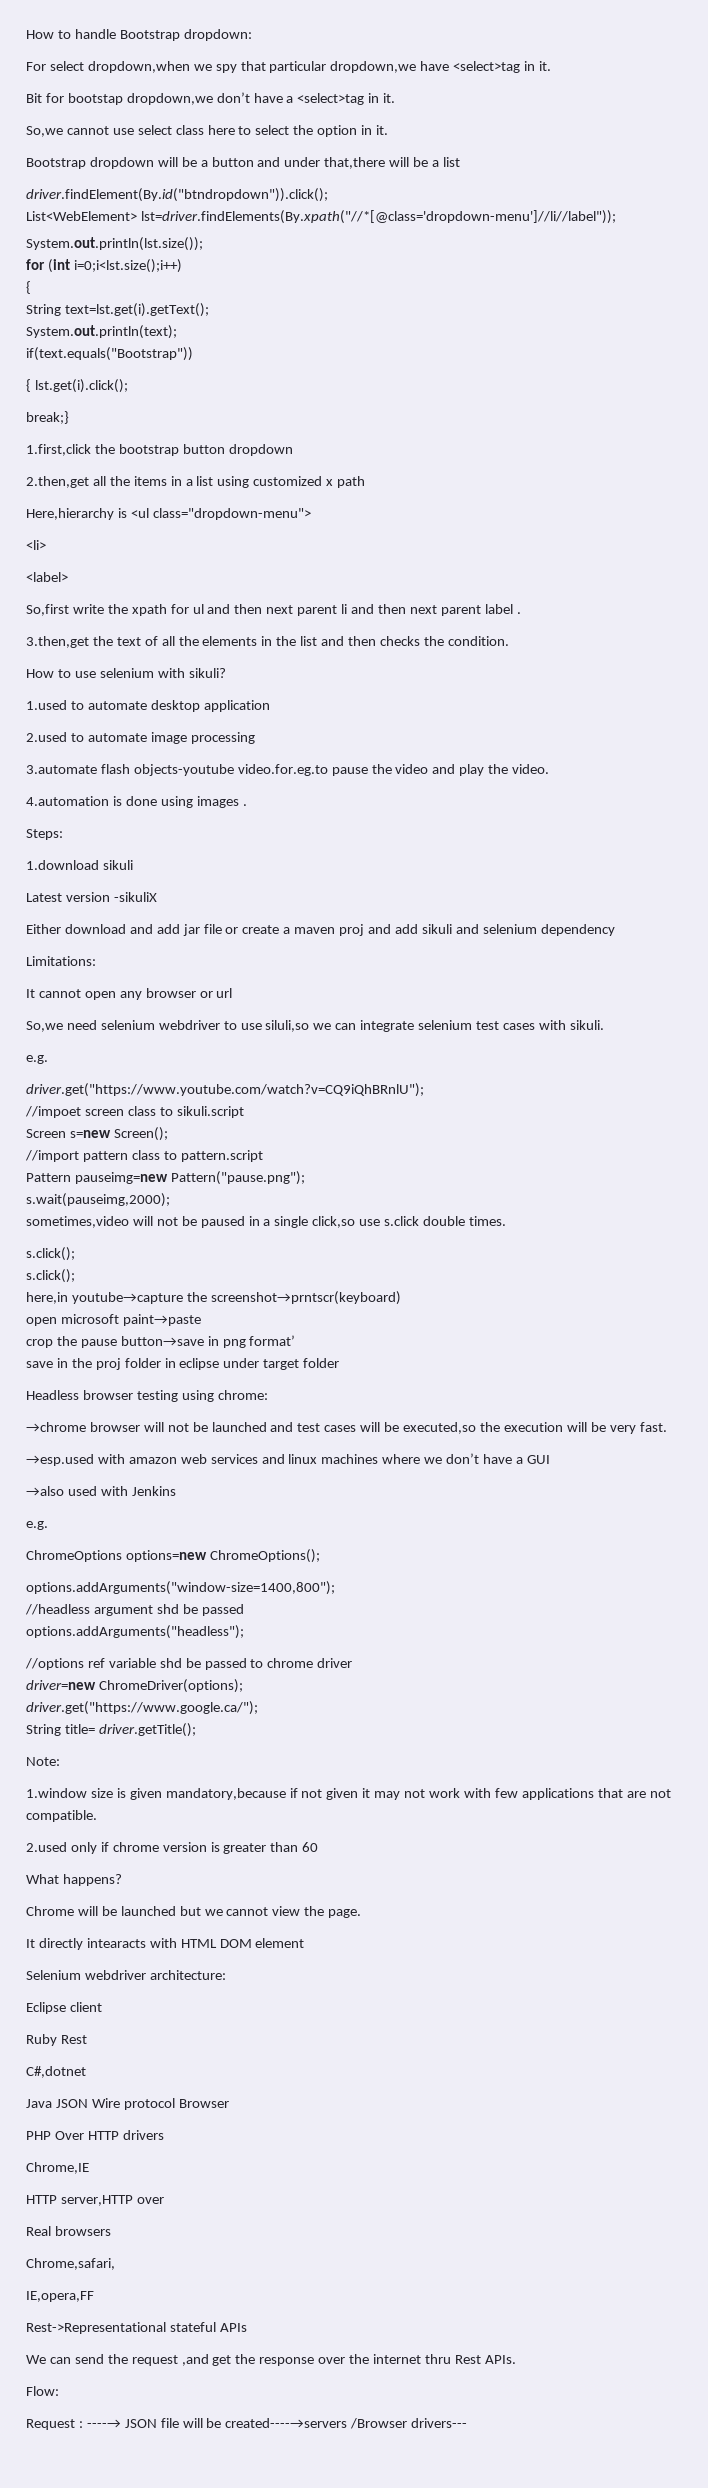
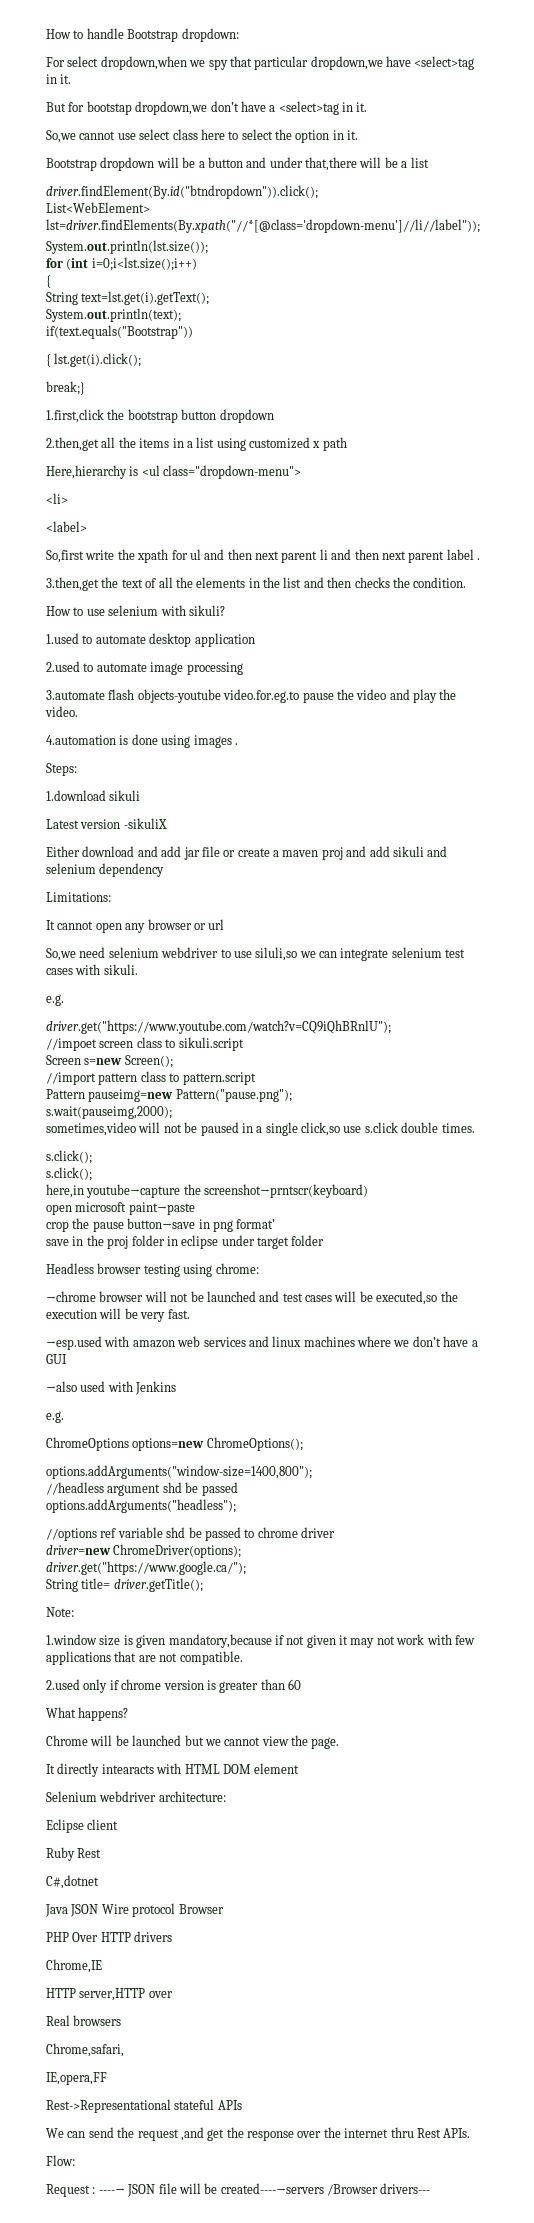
- Bit for bootstap dropdown,we don’t have a <select>tag in it.
+ But for bootstap dropdown,we don’t have a <select>tag in it.

